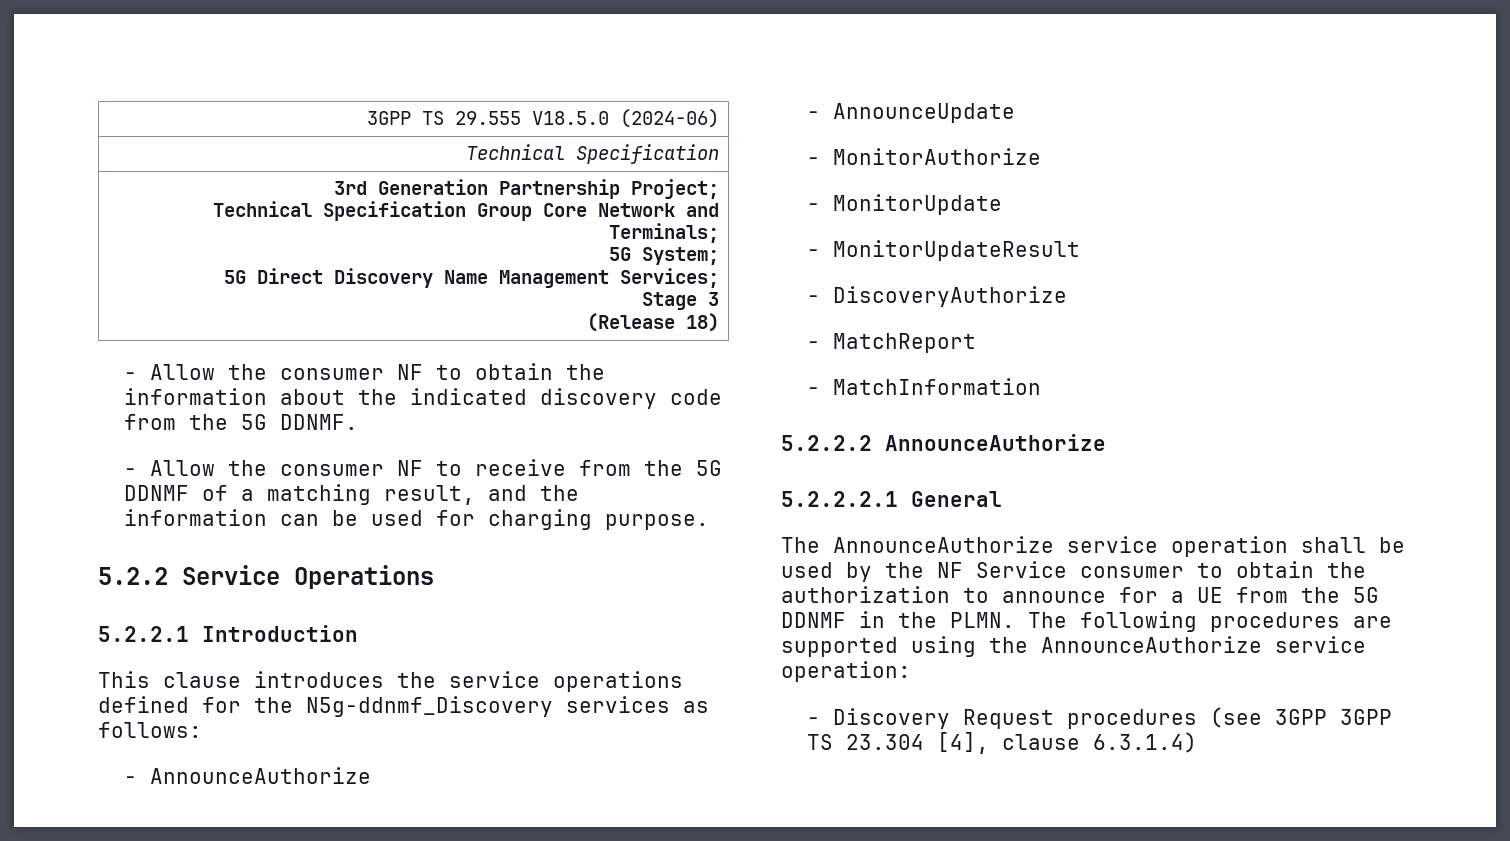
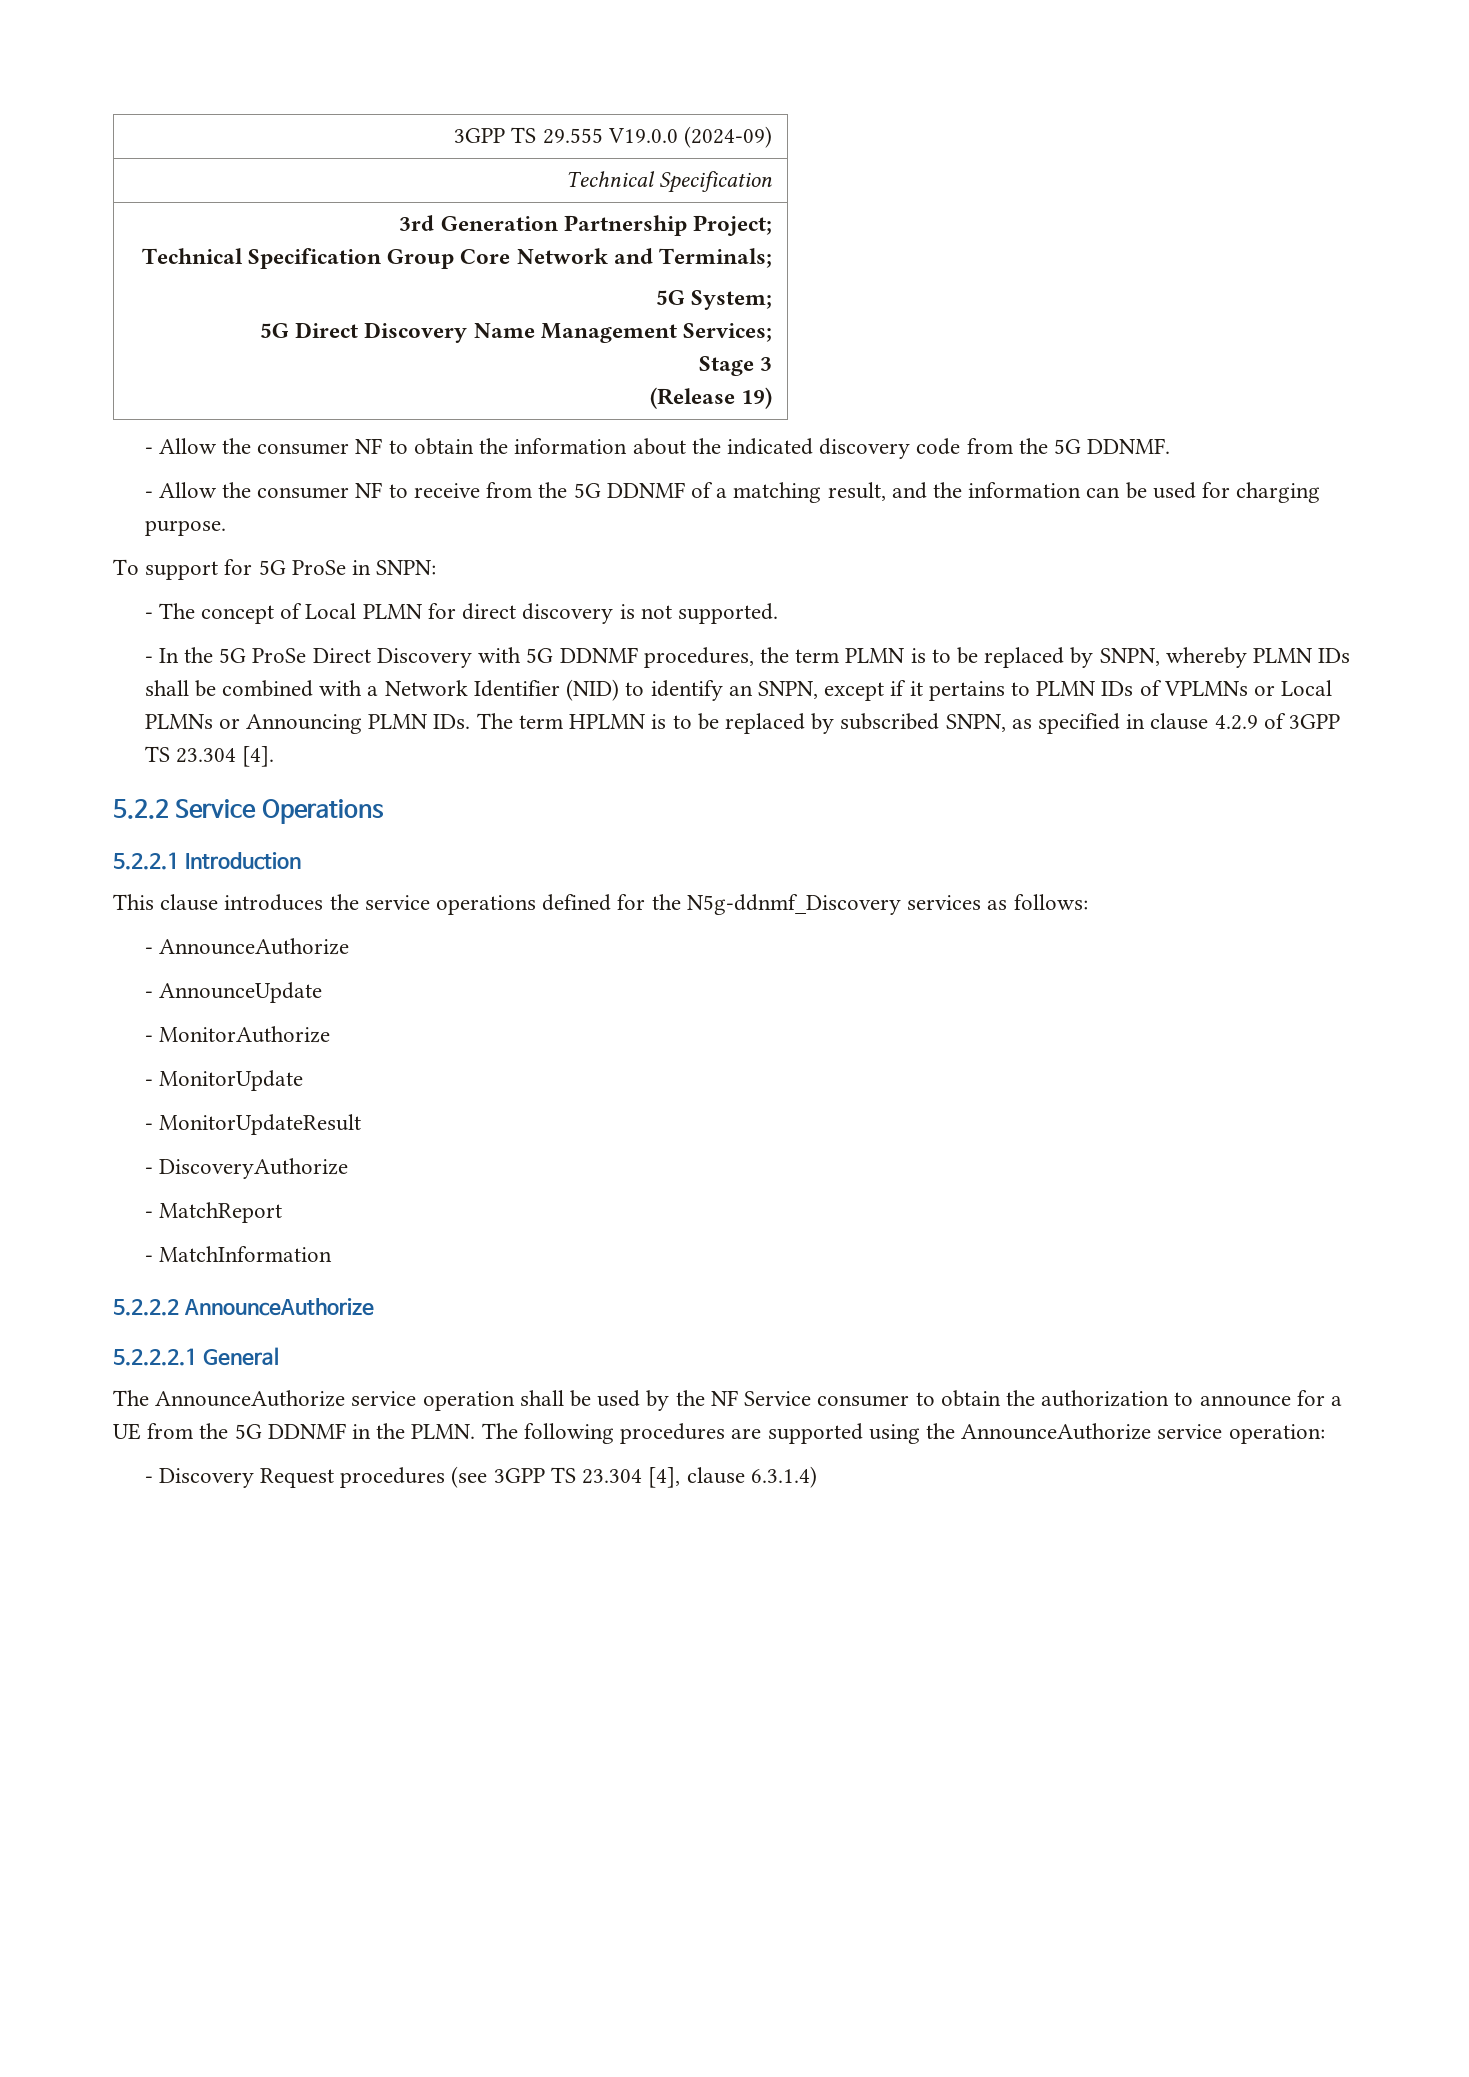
- 3GPP TS 29.555 V18.5.0 (2024-06)
+ 3GPP TS 29.555 V19.0.0 (2024-09)
  3rd Generation Partnership Project;
  Technical Specification Group Core Network and Terminals;
  5G System;
  5G Direct Discovery Name Management Services;
  Stage 3
- (Release 18)
+ (Release 19)
+ To support for 5G ProSe in SNPN:
+ - The concept of Local PLMN for direct discovery is not supported.
+ - In the 5G ProSe Direct Discovery with 5G DDNMF procedures, the term PLMN is to be replaced by SNPN, whereby PLMN IDs shall be combined with a Network Identifier (NID) to identify an SNPN, except if it pertains to PLMN IDs of VPLMNs or Local PLMNs or Announcing PLMN IDs. The term HPLMN is to be replaced by subscribed SNPN, as specified in clause 4.2.9 of 3GPP TS 23.304 [4].
- - Discovery Request procedures (see 3GPP 3GPP TS 23.304 [4], clause 6.3.1.4)
+ - Discovery Request procedures (see 3GPP TS 23.304 [4], clause 6.3.1.4)

